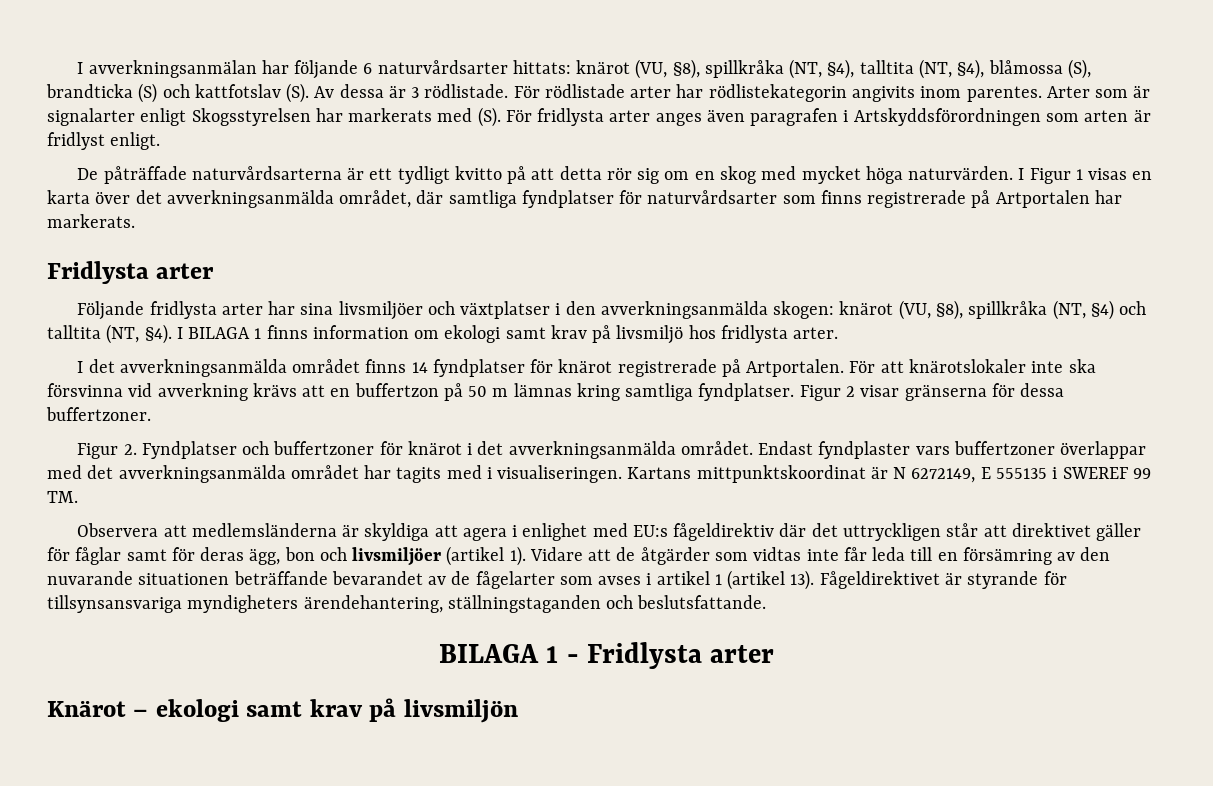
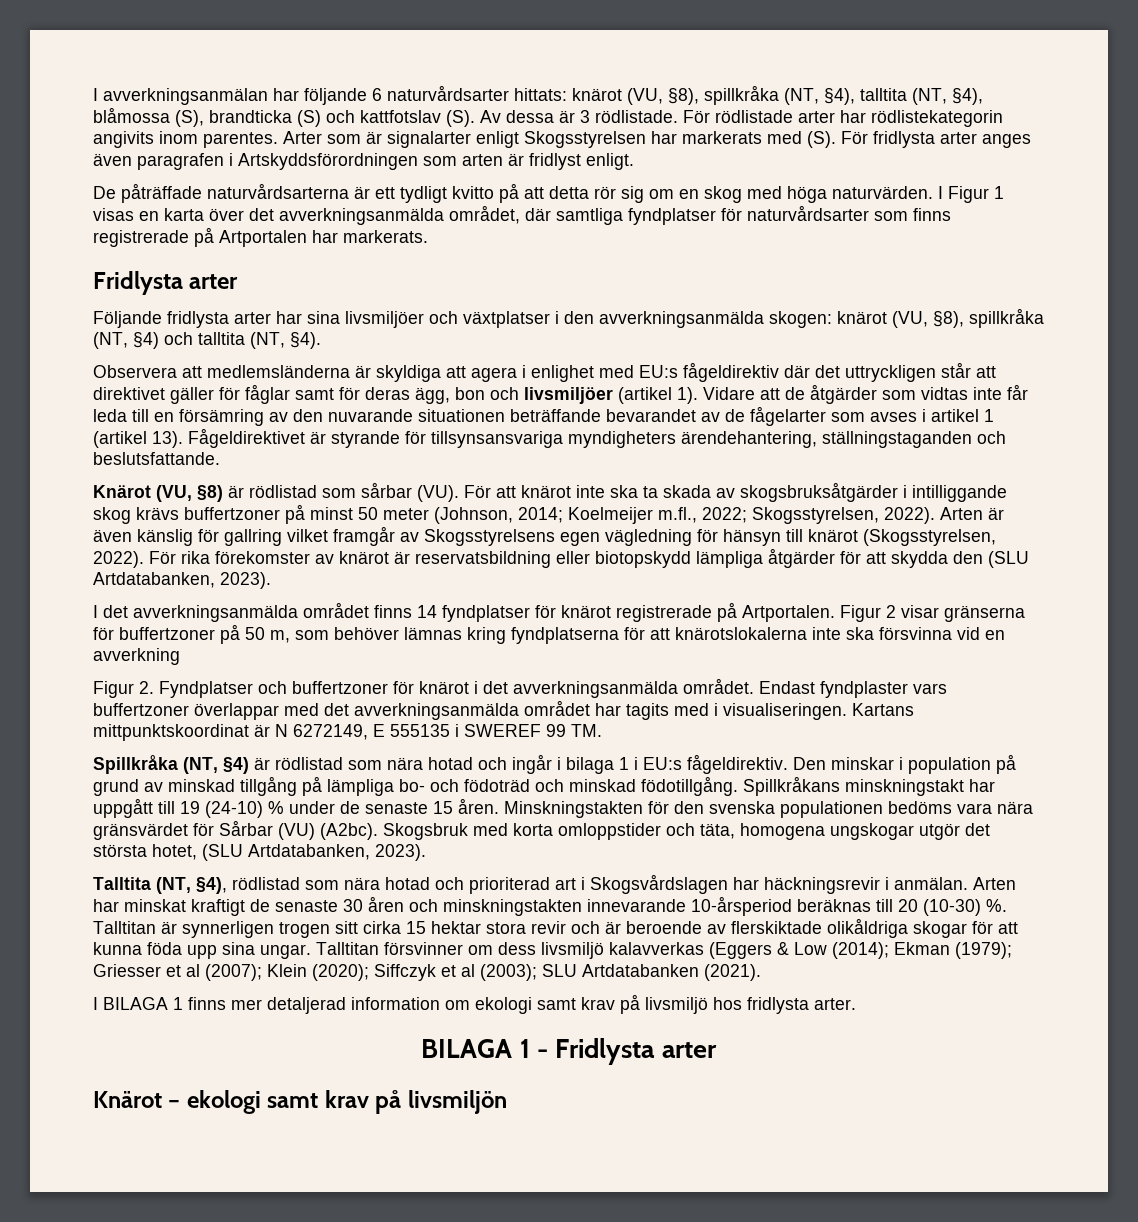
- De påträffade naturvårdsarterna är ett tydligt kvitto på att detta rör sig om en skog med mycket höga naturvärden.
+ De påträffade naturvårdsarterna är ett tydligt kvitto på att detta rör sig om en skog med höga naturvärden.
- I BILAGA 1 finns information om ekologi samt krav på livsmiljö hos fridlysta arter.
- I det avverkningsanmälda området finns 14 fyndplatser för knärot registrerade på Artportalen. För att knärotslokaler inte ska försvinna vid avverkning krävs att en buffertzon på 50 m lämnas kring samtliga fyndplatser. Figur 2 visar gränserna för dessa buffertzoner.
- Figur 2. Fyndplatser och buffertzoner för knärot i det avverkningsanmälda området. Endast fyndplaster vars buffertzoner överlappar med det avverkningsanmälda området har tagits med i visualiseringen. Kartans mittpunktskoordinat är N 6272149, E 555135 i SWEREF 99 TM.
+ Knärot (VU, §8) är rödlistad som sårbar (VU). För att knärot inte ska ta skada av skogsbruksåtgärder i intilliggande skog krävs buffertzoner på minst 50 meter (Johnson, 2014; Koelmeijer m.fl., 2022; Skogsstyrelsen, 2022). Arten är även känslig för gallring vilket framgår av Skogsstyrelsens egen vägledning för hänsyn till knärot (Skogsstyrelsen, 2022). För rika förekomster av knärot är reservatsbildning eller biotopskydd lämpliga åtgärder för att skydda den (SLU Artdatabanken, 2023).
+ I det avverkningsanmälda området finns 14 fyndplatser för knärot registrerade på Artportalen. Figur 2 visar gränserna för buffertzoner på 50 m, som behöver lämnas kring fyndplatserna för att knärotslokalerna inte ska försvinna vid en avverkning
+ Figur 2. Fyndplatser och buffertzoner för knärot i det avverkningsanmälda området. Endast fyndplaster vars buffertzoner överlappar med det avverkningsanmälda området har tagits med i visualiseringen. Kartans mittpunktskoordinat är N 6272149, E 555135 i SWEREF 99 TM.
+ Spillkråka (NT, §4) är rödlistad som nära hotad och ingår i bilaga 1 i EU:s fågeldirektiv. Den minskar i population på grund av minskad tillgång på lämpliga bo- och födoträd och minskad födotillgång. Spillkråkans minskningstakt har uppgått till 19 (24-10) % under de senaste 15 åren. Minskningstakten för den svenska populationen bedöms vara nära gränsvärdet för Sårbar (VU) (A2bc). Skogsbruk med korta omloppstider och täta, homogena ungskogar utgör det största hotet, (SLU Artdatabanken, 2023).
+ Talltita (NT, §4), rödlistad som nära hotad och prioriterad art i Skogsvårdslagen har häckningsrevir i anmälan. Arten har minskat kraftigt de senaste 30 åren och minskningstakten innevarande 10-årsperiod beräknas till 20 (10-30) %. Talltitan är synnerligen trogen sitt cirka 15 hektar stora revir och är beroende av flerskiktade olikåldriga skogar för att kunna föda upp sina ungar. Talltitan försvinner om dess livsmiljö kalavverkas (Eggers & Low (2014); Ekman (1979); Griesser et al (2007); Klein (2020); Siffczyk et al (2003); SLU Artdatabanken (2021).
+ I BILAGA 1 finns mer detaljerad information om ekologi samt krav på livsmiljö hos fridlysta arter.

